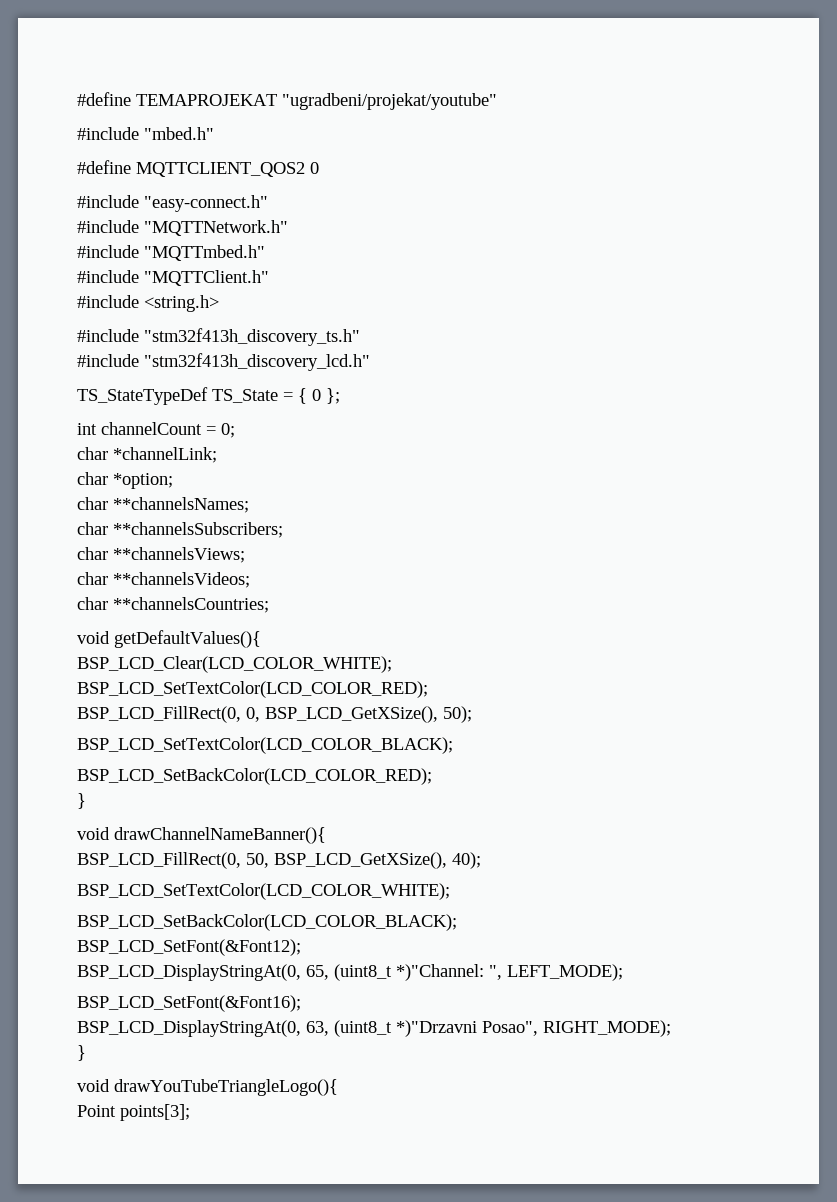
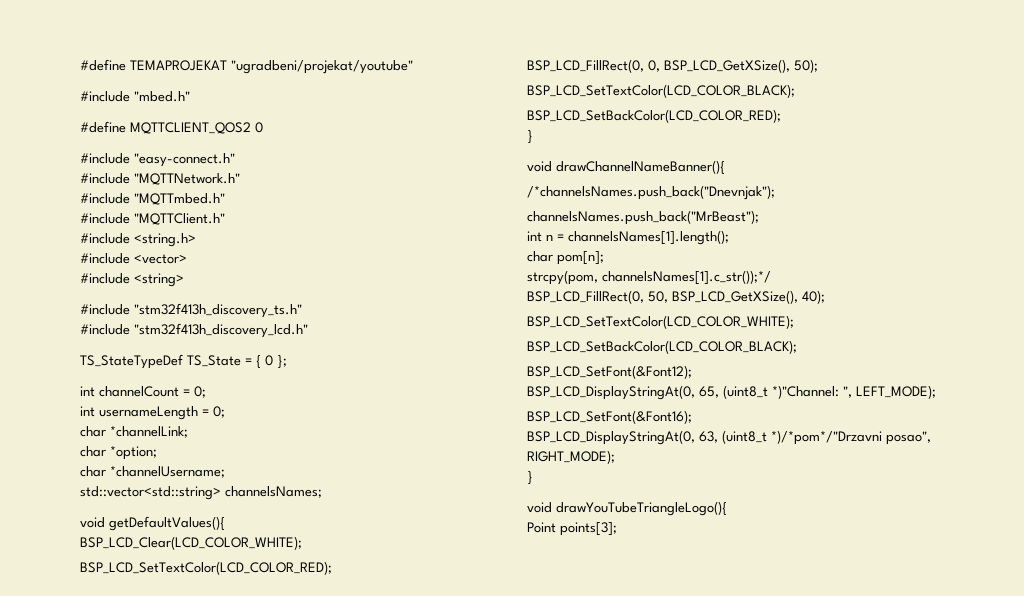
+ #include <vector>
+ #include <string>
+ int usernameLength = 0;
- char **channelsNames;
- char **channelsSubscribers;
- char **channelsViews;
- char **channelsVideos;
- char **channelsCountries;
+ char *channelUsername;
+ std::vector<std::string> channelsNames;
+ /*channelsNames.push_back("Dnevnjak");
+ channelsNames.push_back("MrBeast");
+ int n = channelsNames[1].length();
+ char pom[n];
+ strcpy(pom, channelsNames[1].c_str());*/
- BSP_LCD_DisplayStringAt(0, 63, (uint8_t *)"Drzavni Posao", RIGHT_MODE);
+ BSP_LCD_DisplayStringAt(0, 63, (uint8_t *)/*pom*/"Drzavni posao", RIGHT_MODE);

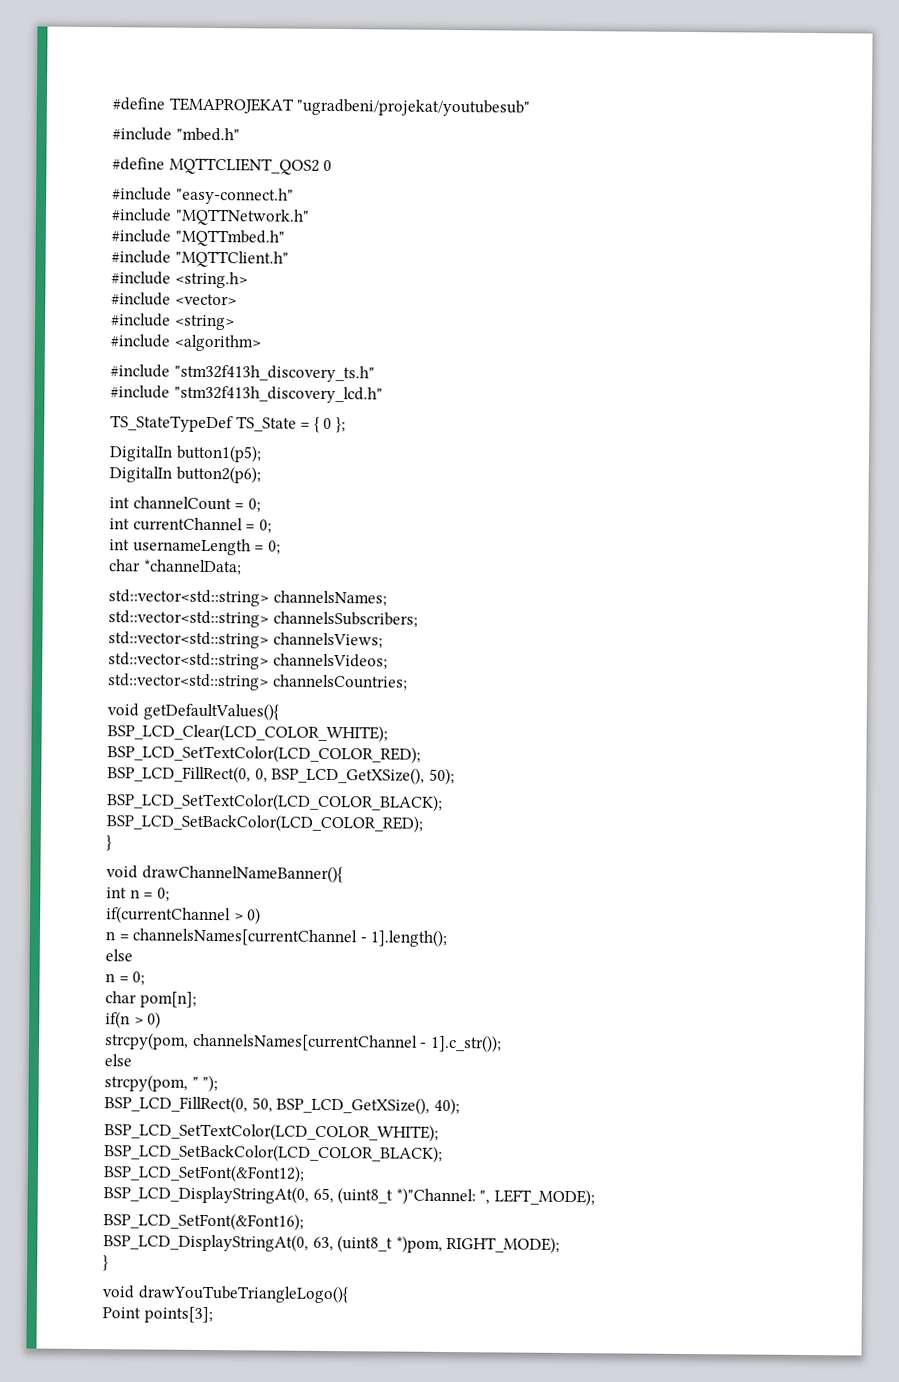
- #define TEMAPROJEKAT "ugradbeni/projekat/youtube"
+ #define TEMAPROJEKAT "ugradbeni/projekat/youtubesub"
+ #include <algorithm>
+ DigitalIn button1(p5);
+ DigitalIn button2(p6);
+ int currentChannel = 0;
- char *channelLink;
- char *option;
- char *channelUsername;
+ char *channelData;
  std::vector<std::string> channelsNames;
+ std::vector<std::string> channelsSubscribers;
+ std::vector<std::string> channelsViews;
+ std::vector<std::string> channelsVideos;
+ std::vector<std::string> channelsCountries;
- /*channelsNames.push_back("Dnevnjak");
- channelsNames.push_back("MrBeast");
- int n = channelsNames[1].length();
+ int n = 0;
+ if(currentChannel > 0)
+ n = channelsNames[currentChannel - 1].length();
+ else
+ n = 0;
  char pom[n];
- strcpy(pom, channelsNames[1].c_str());*/
+ if(n > 0)
+ strcpy(pom, channelsNames[currentChannel - 1].c_str());
+ else
+ strcpy(pom, " ");
- BSP_LCD_DisplayStringAt(0, 63, (uint8_t *)/*pom*/"Drzavni posao", RIGHT_MODE);
+ BSP_LCD_DisplayStringAt(0, 63, (uint8_t *)pom, RIGHT_MODE);

